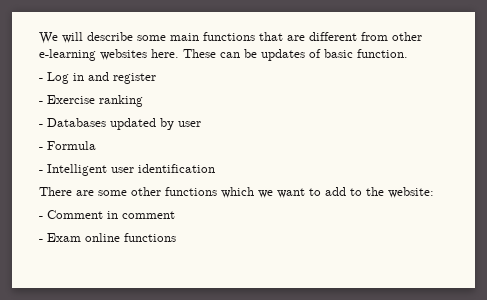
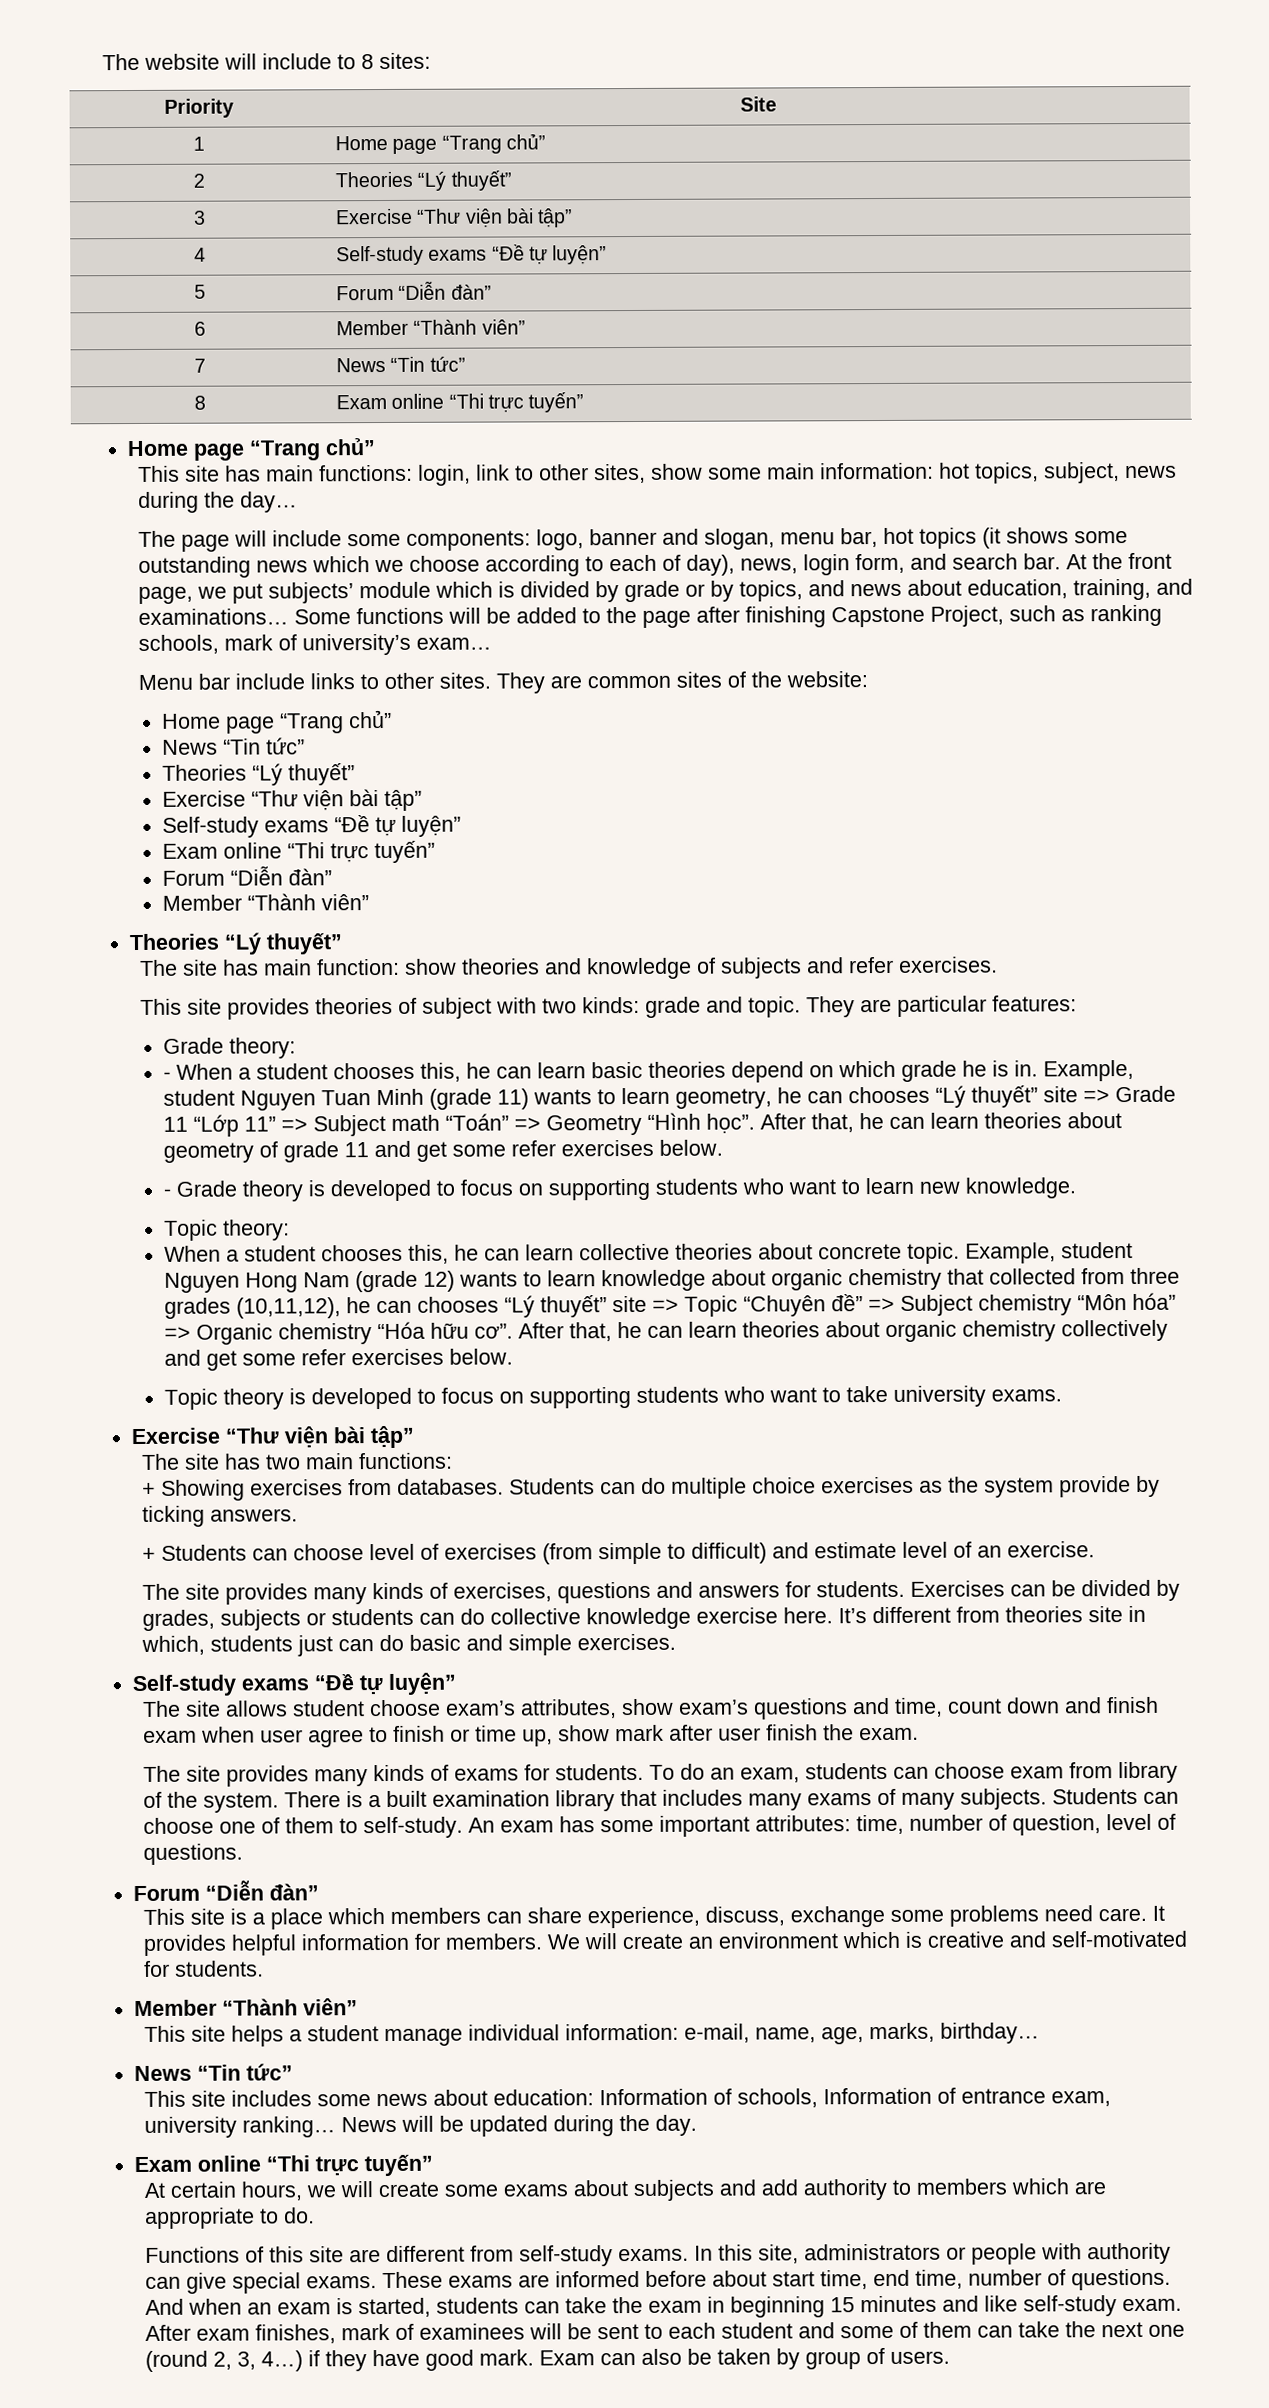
- We will describe some main functions that are different from other e-learning websites here. These can be updates of basic function.
- - Log in and register
- - Exercise ranking
- - Databases updated by user
- - Formula
- - Intelligent user identification
- There are some other functions which we want to add to the website:
- - Comment in comment
- - Exam online functions
+ The website will include to 8 sites:
+ Priority | Site
+ 1 | Home page “Trang chủ”
+ 2 | Theories “Lý thuyết”
+ 3 | Exercise “Thư viện bài tập”
+ 4 | Self-study exams “Đề tự luyện”
+ 5 | Forum “Diễn đàn”
+ 6 | Member “Thành viên”
+ 7 | News “Tin tức”
+ 8 | Exam online “Thi trực tuyến”
+ Home page “Trang chủ”
+ This site has main functions: login, link to other sites, show some main information: hot topics, subject, news during the day…
+ The page will include some components: logo, banner and slogan, menu bar, hot topics (it shows some outstanding news which we choose according to each of day), news, login form, and search bar. At the front page, we put subjects’ module which is divided by grade or by topics, and news about education, training, and examinations… Some functions will be added to the page after finishing Capstone Project, such as ranking schools, mark of university’s exam…
+ Menu bar include links to other sites. They are common sites of the website:
+ Home page “Trang chủ”
+ News “Tin tức”
+ Theories “Lý thuyết”
+ Exercise “Thư viện bài tập”
+ Self-study exams “Đề tự luyện”
+ Exam online “Thi trực tuyến”
+ Forum “Diễn đàn”
+ Member “Thành viên”
+ Theories “Lý thuyết”
+ The site has main function: show theories and knowledge of subjects and refer exercises.
+ This site provides theories of subject with two kinds: grade and topic. They are particular features:
+ Grade theory:
+ - When a student chooses this, he can learn basic theories depend on which grade he is in. Example, student Nguyen Tuan Minh (grade 11) wants to learn geometry, he can chooses “Lý thuyết” site => Grade 11 “Lớp 11” => Subject math “Toán” => Geometry “Hình học”. After that, he can learn theories about geometry of grade 11 and get some refer exercises below.
+ - Grade theory is developed to focus on supporting students who want to learn new knowledge.
+ Topic theory:
+ When a student chooses this, he can learn collective theories about concrete topic. Example, student Nguyen Hong Nam (grade 12) wants to learn knowledge about organic chemistry that collected from three grades (10,11,12), he can chooses “Lý thuyết” site => Topic “Chuyên đề” => Subject chemistry “Môn hóa” => Organic chemistry “Hóa hữu cơ”. After that, he can learn theories about organic chemistry collectively and get some refer exercises below.
+ Topic theory is developed to focus on supporting students who want to take university exams.
+ Exercise “Thư viện bài tập”
+ The site has two main functions:
+ + Showing exercises from databases. Students can do multiple choice exercises as the system provide by ticking answers.
+ + Students can choose level of exercises (from simple to difficult) and estimate level of an exercise.
+ The site provides many kinds of exercises, questions and answers for students. Exercises can be divided by grades, subjects or students can do collective knowledge exercise here. It’s different from theories site in which, students just can do basic and simple exercises.
+ Self-study exams “Đề tự luyện”
+ The site allows student choose exam’s attributes, show exam’s questions and time, count down and finish exam when user agree to finish or time up, show mark after user finish the exam.
+ The site provides many kinds of exams for students. To do an exam, students can choose exam from library of the system. There is a built examination library that includes many exams of many subjects. Students can choose one of them to self-study. An exam has some important attributes: time, number of question, level of questions.
+ Forum “Diễn đàn”
+ This site is a place which members can share experience, discuss, exchange some problems need care. It provides helpful information for members. We will create an environment which is creative and self-motivated for students.
+ Member “Thành viên”
+ This site helps a student manage individual information: e-mail, name, age, marks, birthday…
+ News “Tin tức”
+ This site includes some news about education: Information of schools, Information of entrance exam, university ranking… News will be updated during the day.
+ Exam online “Thi trực tuyến”
+ At certain hours, we will create some exams about subjects and add authority to members which are appropriate to do.
+ Functions of this site are different from self-study exams. In this site, administrators or people with authority can give special exams. These exams are informed before about start time, end time, number of questions. And when an exam is started, students can take the exam in beginning 15 minutes and like self-study exam. After exam finishes, mark of examinees will be sent to each student and some of them can take the next one (round 2, 3, 4…) if they have good mark. Exam can also be taken by group of users.

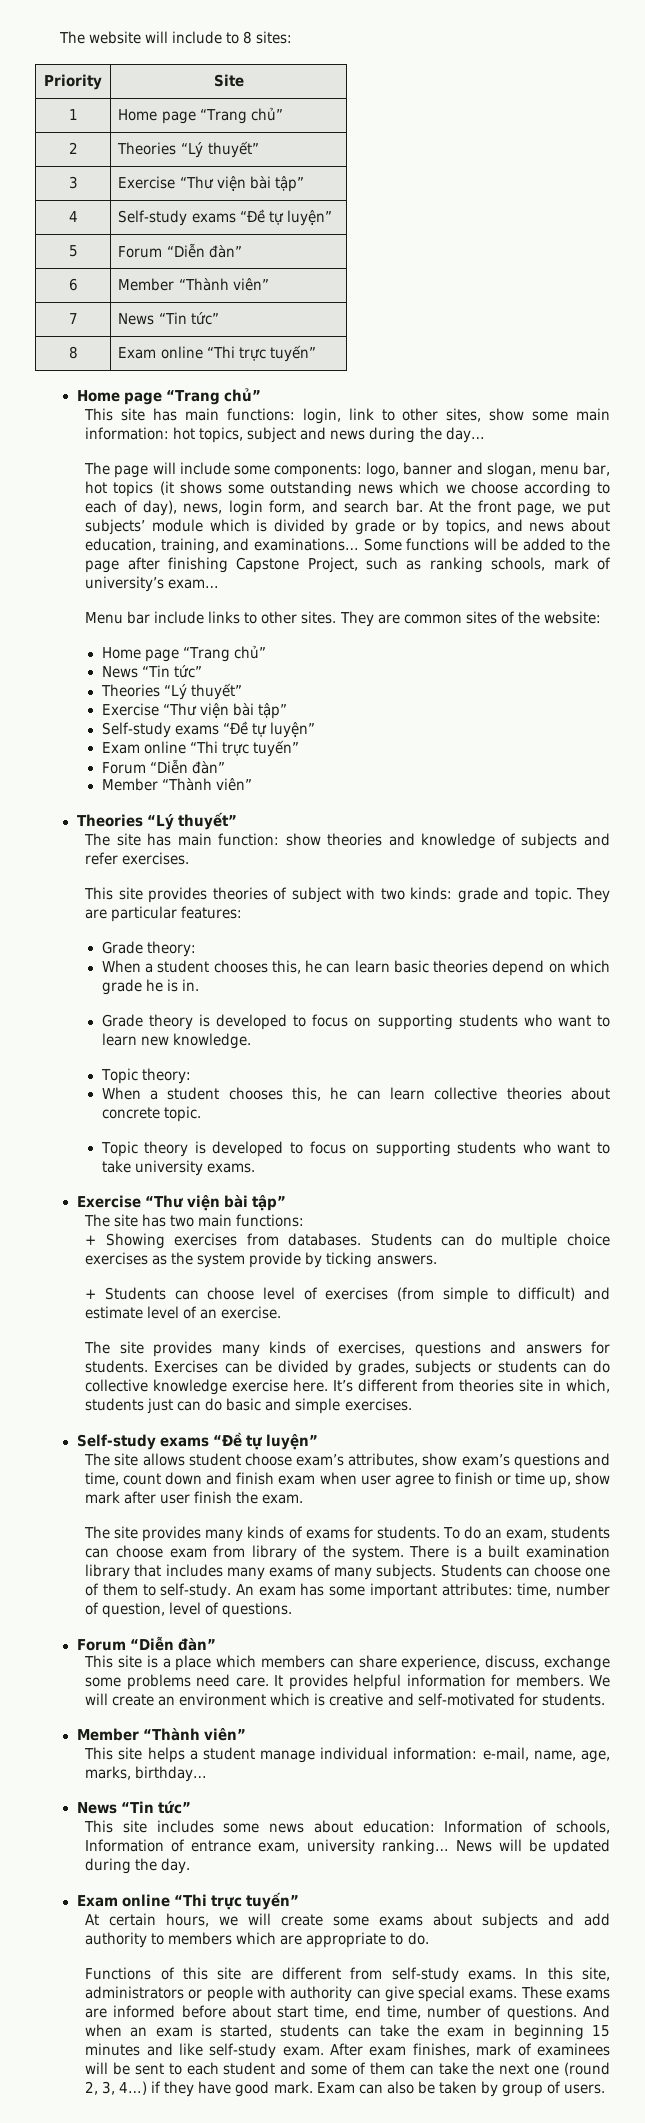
- This site has main functions: login, link to other sites, show some main information: hot topics, subject, news during the day…
+ This site has main functions: login, link to other sites, show some main information: hot topics, subject and news during the day…
- - When a student chooses this, he can learn basic theories depend on which grade he is in. Example, student Nguyen Tuan Minh (grade 11) wants to learn geometry, he can chooses “Lý thuyết” site => Grade 11 “Lớp 11” => Subject math “Toán” => Geometry “Hình học”. After that, he can learn theories about geometry of grade 11 and get some refer exercises below.
- - Grade theory is developed to focus on supporting students who want to learn new knowledge.
+ When a student chooses this, he can learn basic theories depend on which grade he is in.
+ Grade theory is developed to focus on supporting students who want to learn new knowledge.
- Example, student Nguyen Hong Nam (grade 12) wants to learn knowledge about organic chemistry that collected from three grades (10,11,12), he can chooses “Lý thuyết” site => Topic “Chuyên đề” => Subject chemistry “Môn hóa” => Organic chemistry “Hóa hữu cơ”. After that, he can learn theories about organic chemistry collectively and get some refer exercises below.

